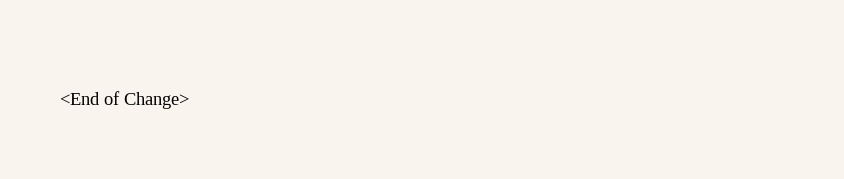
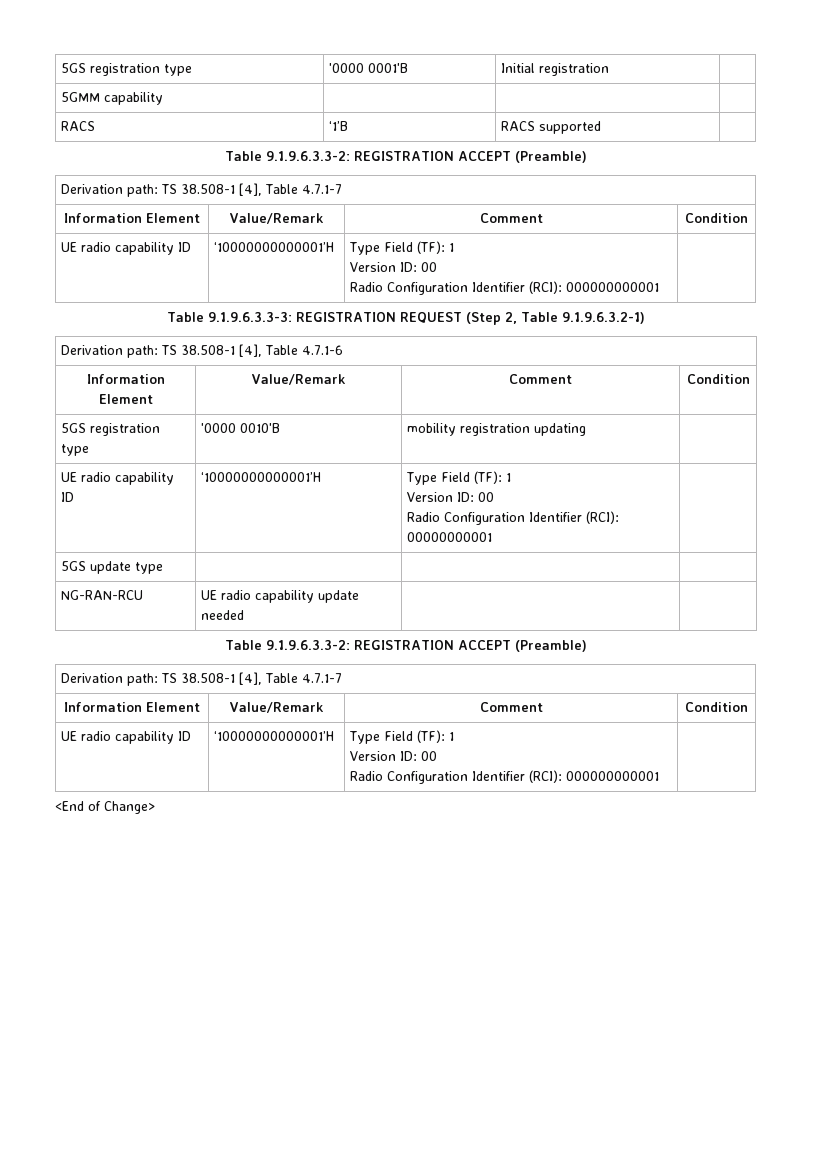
+ 5GS registration type | '0000 0001'B | Initial registration |
+ 5GMM capability | | |
+ RACS | ‘1’B | RACS supported |
+ Table 9.1.9.6.3.3-2: REGISTRATION ACCEPT (Preamble)
+ Derivation path: TS 38.508-1 [4], Table 4.7.1-7
+ Information Element | Value/Remark | Comment | Condition
+ UE radio capability ID | ‘10000000000001’H | Type Field (TF): 1
+ Version ID: 00
+ Radio Configuration Identifier (RCI): 000000000001 |
+ Table 9.1.9.6.3.3-3: REGISTRATION REQUEST (Step 2, Table 9.1.9.6.3.2-1)
+ Derivation path: TS 38.508-1 [4], Table 4.7.1-6
+ Information Element | Value/Remark | Comment | Condition
+ 5GS registration type | '0000 0010'B | mobility registration updating |
+ UE radio capability ID | ‘10000000000001’H | Type Field (TF): 1
+ Version ID: 00
+ Radio Configuration Identifier (RCI): 00000000001 |
+ 5GS update type | | |
+ NG-RAN-RCU | UE radio capability update needed | |
+ Table 9.1.9.6.3.3-2: REGISTRATION ACCEPT (Preamble)
+ Derivation path: TS 38.508-1 [4], Table 4.7.1-7
+ Information Element | Value/Remark | Comment | Condition
+ UE radio capability ID | ‘10000000000001’H | Type Field (TF): 1
+ Version ID: 00
+ Radio Configuration Identifier (RCI): 000000000001 |

